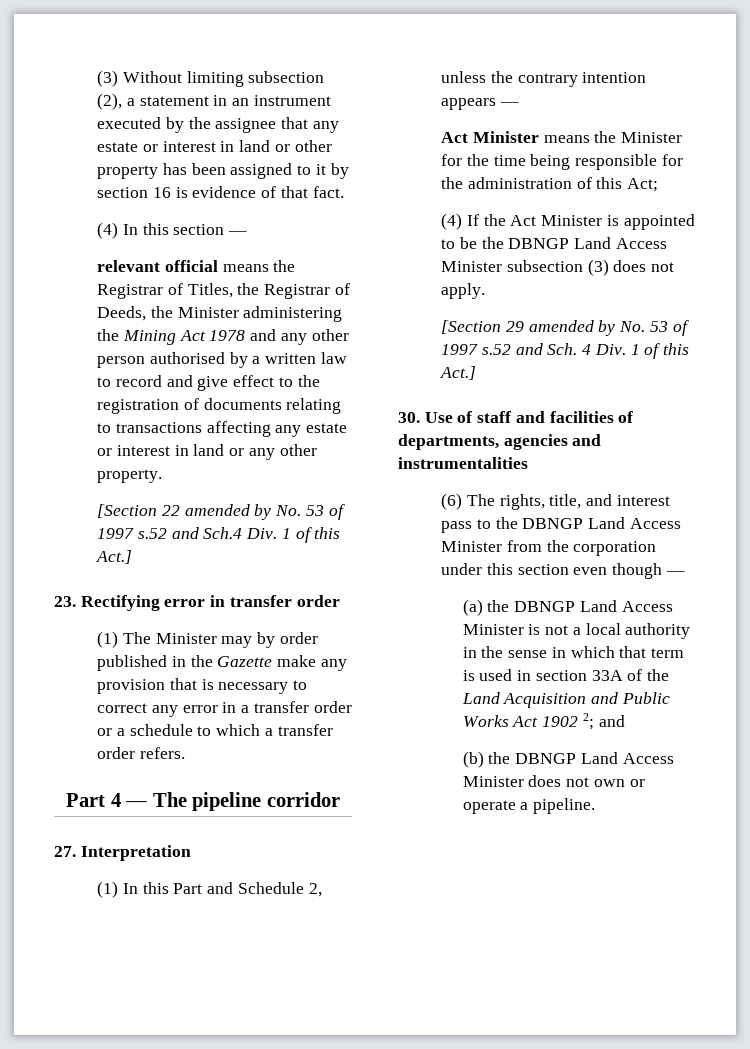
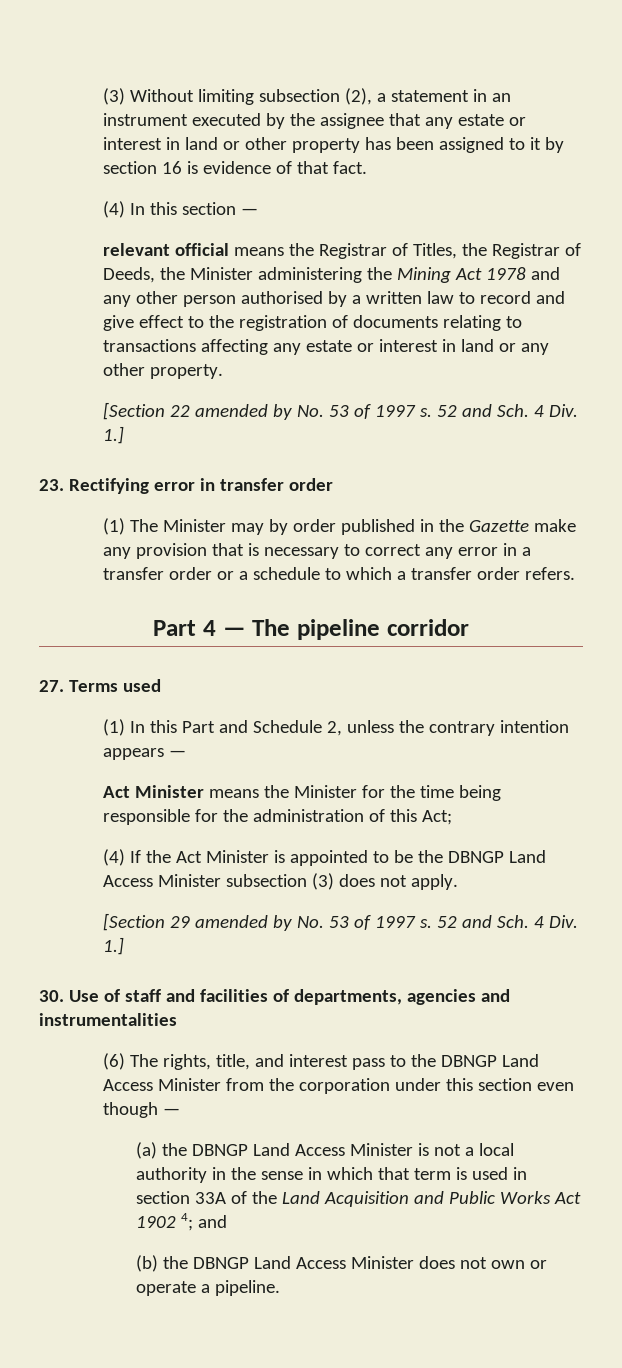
- [Section 22 amended by No. 53 of 1997 s.52 and Sch.4 Div. 1 of this Act.]
+ [Section 22 amended by No. 53 of 1997 s. 52 and Sch. 4 Div. 1.]
- 27. Interpretation
+ 27. Terms used
- [Section 29 amended by No. 53 of 1997 s.52 and Sch. 4 Div. 1 of this Act.]
+ [Section 29 amended by No. 53 of 1997 s. 52 and Sch. 4 Div. 1.]
- (a) the DBNGP Land Access Minister is not a local authority in the sense in which that term is used in section 33A of the Land Acquisition and Public Works Act 1902 2; and
+ (a) the DBNGP Land Access Minister is not a local authority in the sense in which that term is used in section 33A of the Land Acquisition and Public Works Act 1902 4; and

